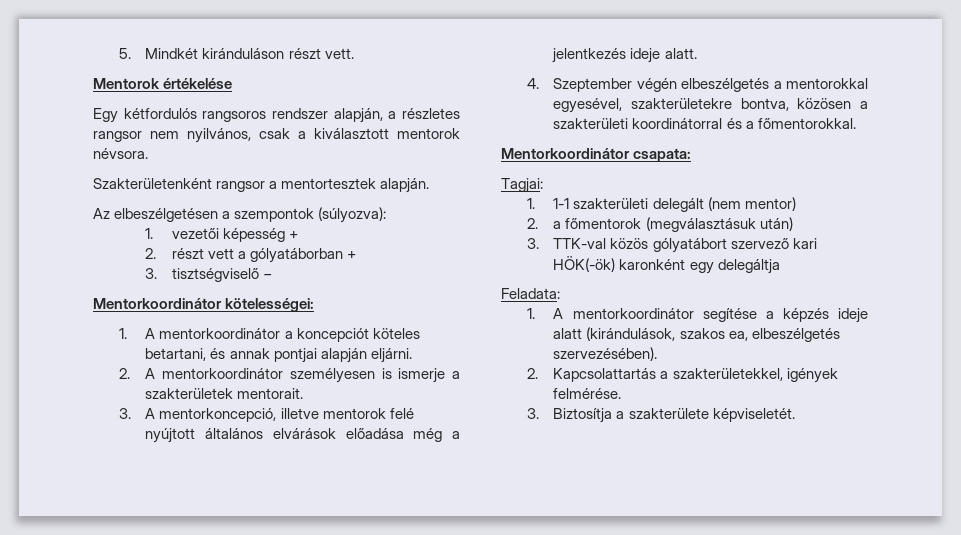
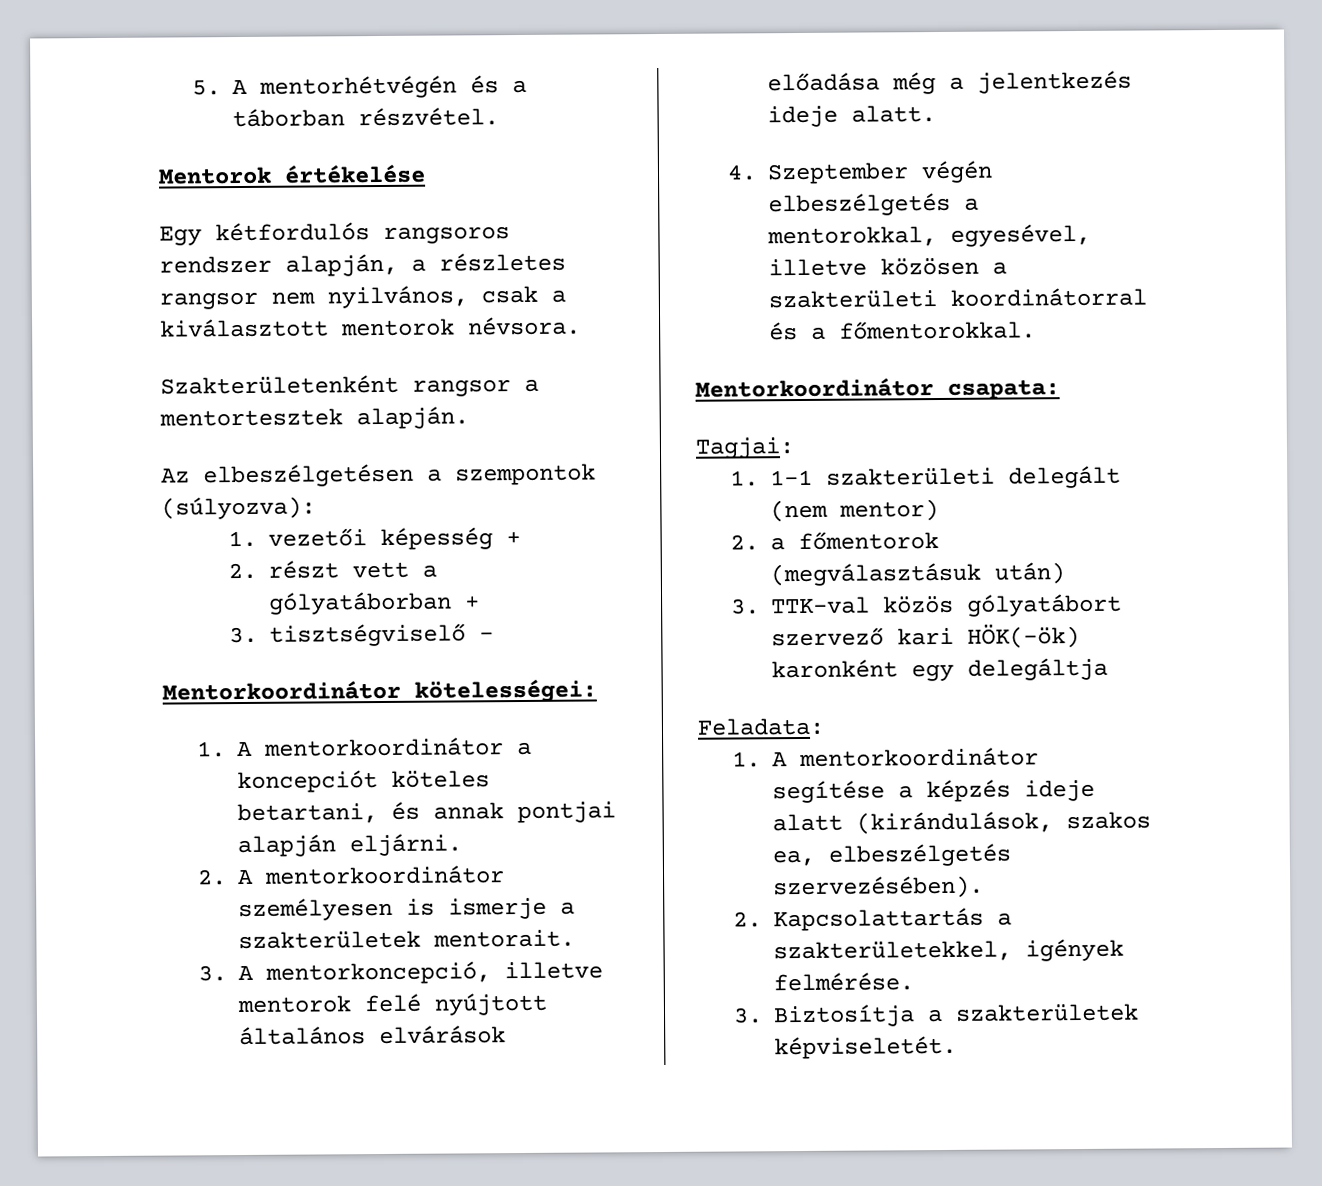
- 5. Mindkét kiránduláson részt vett.
+ 5. A mentorhétvégén és a táborban részvétel.
- 4. Szeptember végén elbeszélgetés a mentorokkal egyesével, szakterületekre bontva, közösen a szakterületi koordinátorral és a főmentorokkal.
+ 4. Szeptember végén elbeszélgetés a mentorokkal, egyesével, illetve közösen a szakterületi koordinátorral és a főmentorokkal.
- 3. Biztosítja a szakterülete képviseletét.
+ 3. Biztosítja a szakterületek képviseletét.

